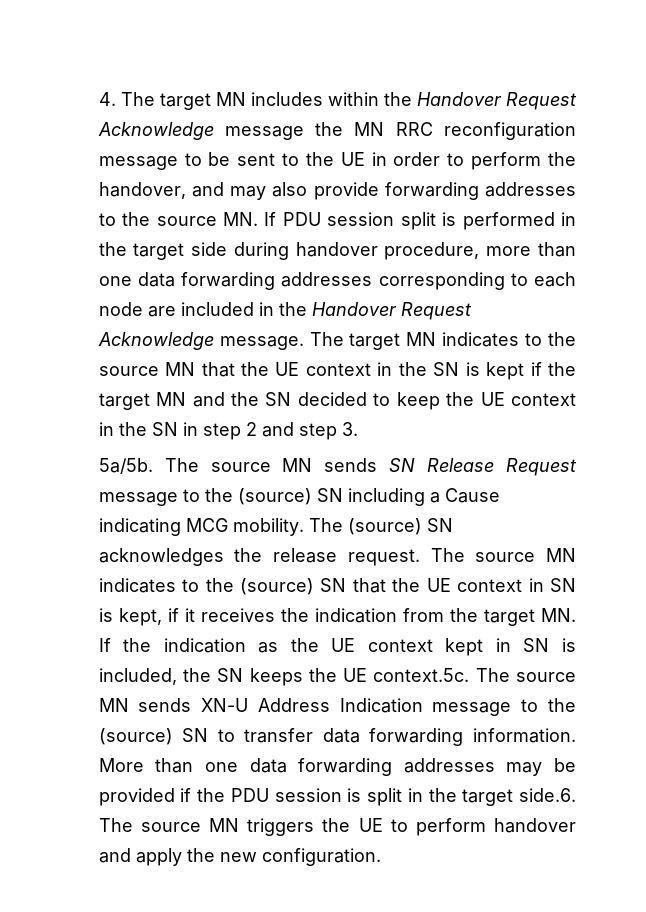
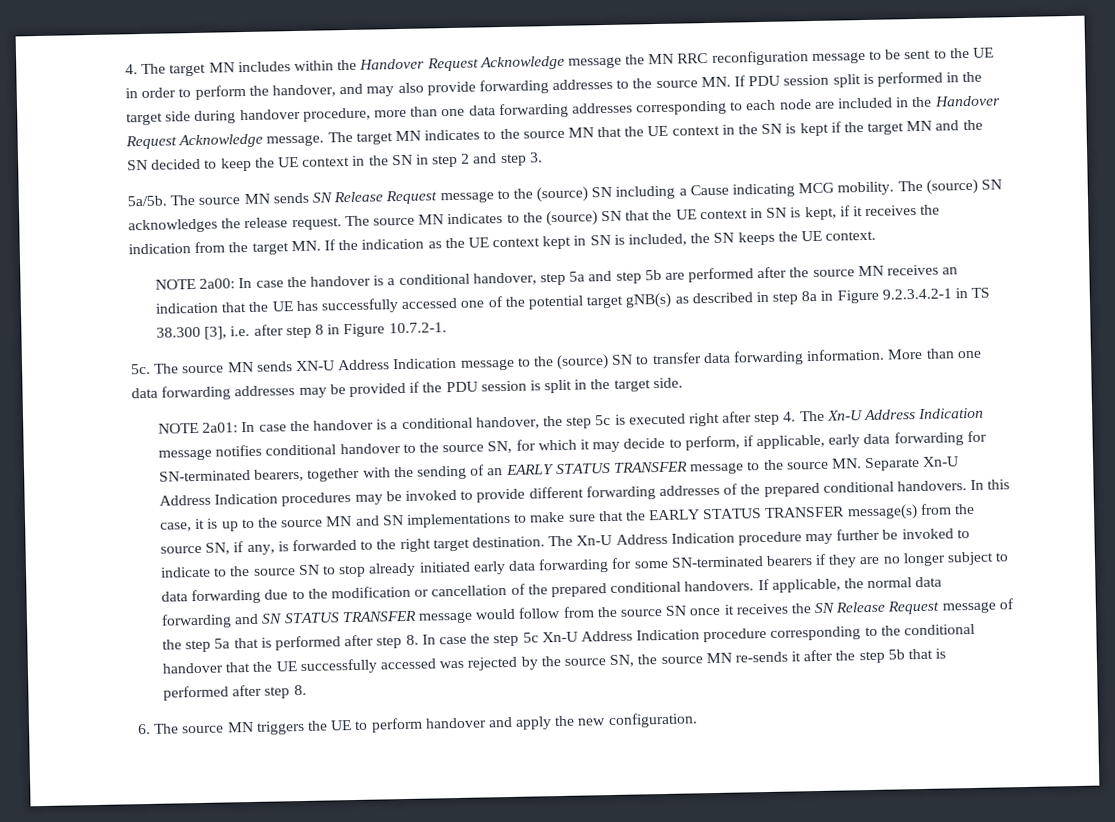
- The source MN indicates to the (source) SN that the UE context in SN is kept, if it receives the indication from the target MN. If the indication as the UE context kept in SN is included, the SN keeps the UE context.5c. The source MN sends XN-U Address Indication message to the (source) SN to transfer data forwarding information.
+ The source MN indicates to the (source) SN that the UE context in SN is kept, if it receives the indication from the target MN. If the indication as the UE context kept in SN is included, the SN keeps the UE context.
+ NOTE 2a00: In case the handover is a conditional handover, step 5a and step 5b are performed after the source MN receives an indication that the UE has successfully accessed one of the potential target gNB(s) as described in step 8a in Figure 9.2.3.4.2-1 in TS 38.300 [3], i.e. after step 8 in Figure 10.7.2-1.
+ 5c. The source MN sends XN-U Address Indication message to the (source) SN to transfer data forwarding information.
- More than one data forwarding addresses may be provided if the PDU session is split in the target side.6. The source MN triggers the UE to perform handover and apply the new configuration.
+ More than one data forwarding addresses may be provided if the PDU session is split in the target side.
+ NOTE 2a01: In case the handover is a conditional handover, the step 5c is executed right after step 4. The Xn-U Address Indication message notifies conditional handover to the source SN, for which it may decide to perform, if applicable, early data forwarding for SN-terminated bearers, together with the sending of an EARLY STATUS TRANSFER message to the source MN. Separate Xn-U Address Indication procedures may be invoked to provide different forwarding addresses of the prepared conditional handovers. In this case, it is up to the source MN and SN implementations to make sure that the EARLY STATUS TRANSFER message(s) from the source SN, if any, is forwarded to the right target destination. The Xn-U Address Indication procedure may further be invoked to indicate to the source SN to stop already initiated early data forwarding for some SN-terminated bearers if they are no longer subject to data forwarding due to the modification or cancellation of the prepared conditional handovers. If applicable, the normal data forwarding and SN STATUS TRANSFER message would follow from the source SN once it receives the SN Release Request message of the step 5a that is performed after step 8. In case the step 5c Xn-U Address Indication procedure corresponding to the conditional handover that the UE successfully accessed was rejected by the source SN, the source MN re-sends it after the step 5b that is performed after step 8.
+ 6. The source MN triggers the UE to perform handover and apply the new configuration.

